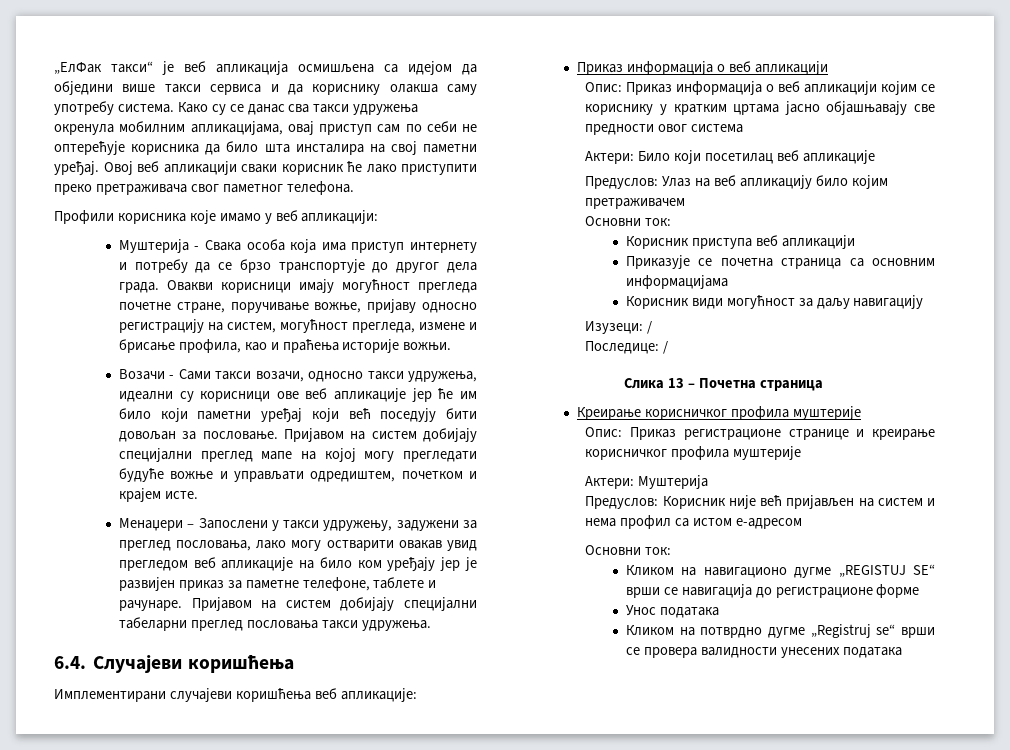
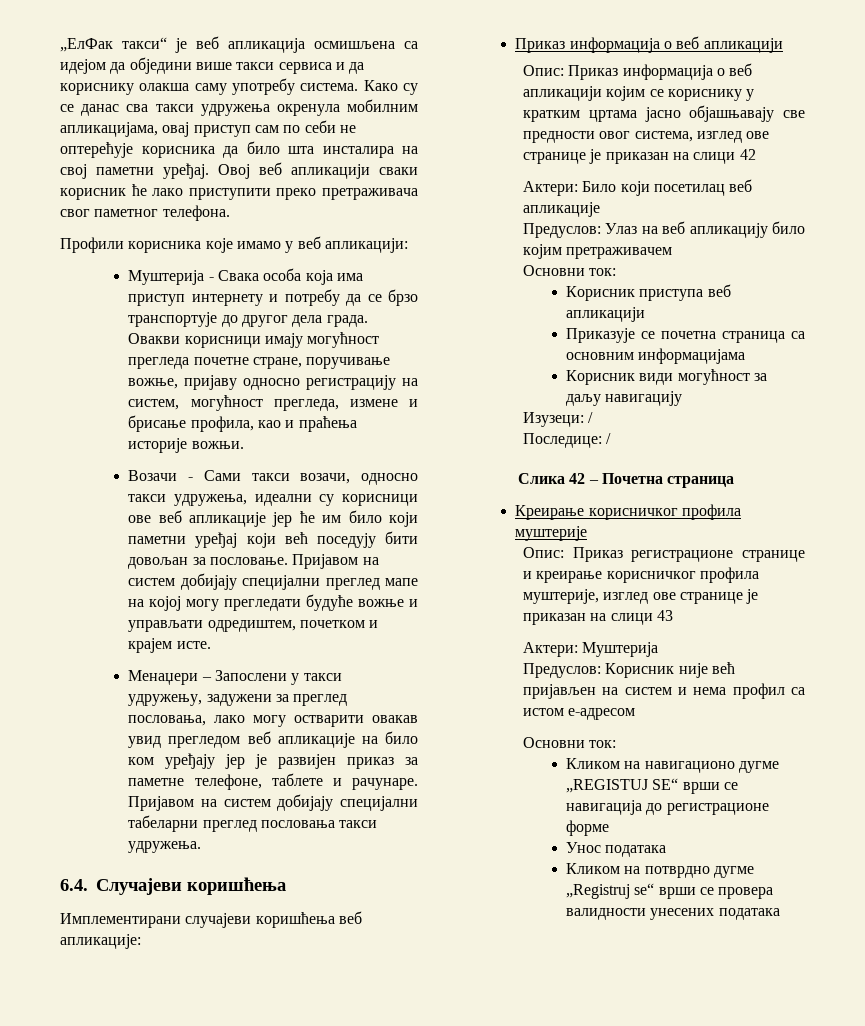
- Опис: Приказ информација о веб апликацији којим се кориснику у кратким цртама јасно објашњавају све предности овог система
+ Опис: Приказ информација о веб апликацији којим се кориснику у кратким цртама јасно објашњавају све предности овог система, изглед ове странице је приказан на слици 42
- Слика 13 – Почетна страница
+ Слика 42 – Почетна страница
- Опис: Приказ регистрационе странице и креирање корисничког профила муштерије
+ Опис: Приказ регистрационе странице и креирање корисничког профила муштерије, изглед ове странице је приказан на слици 43

